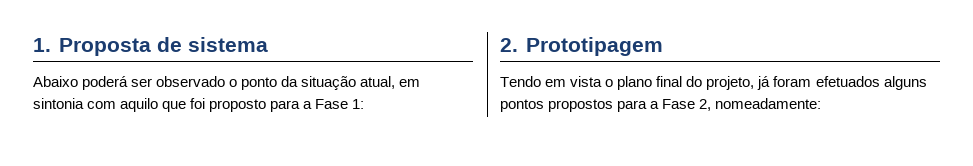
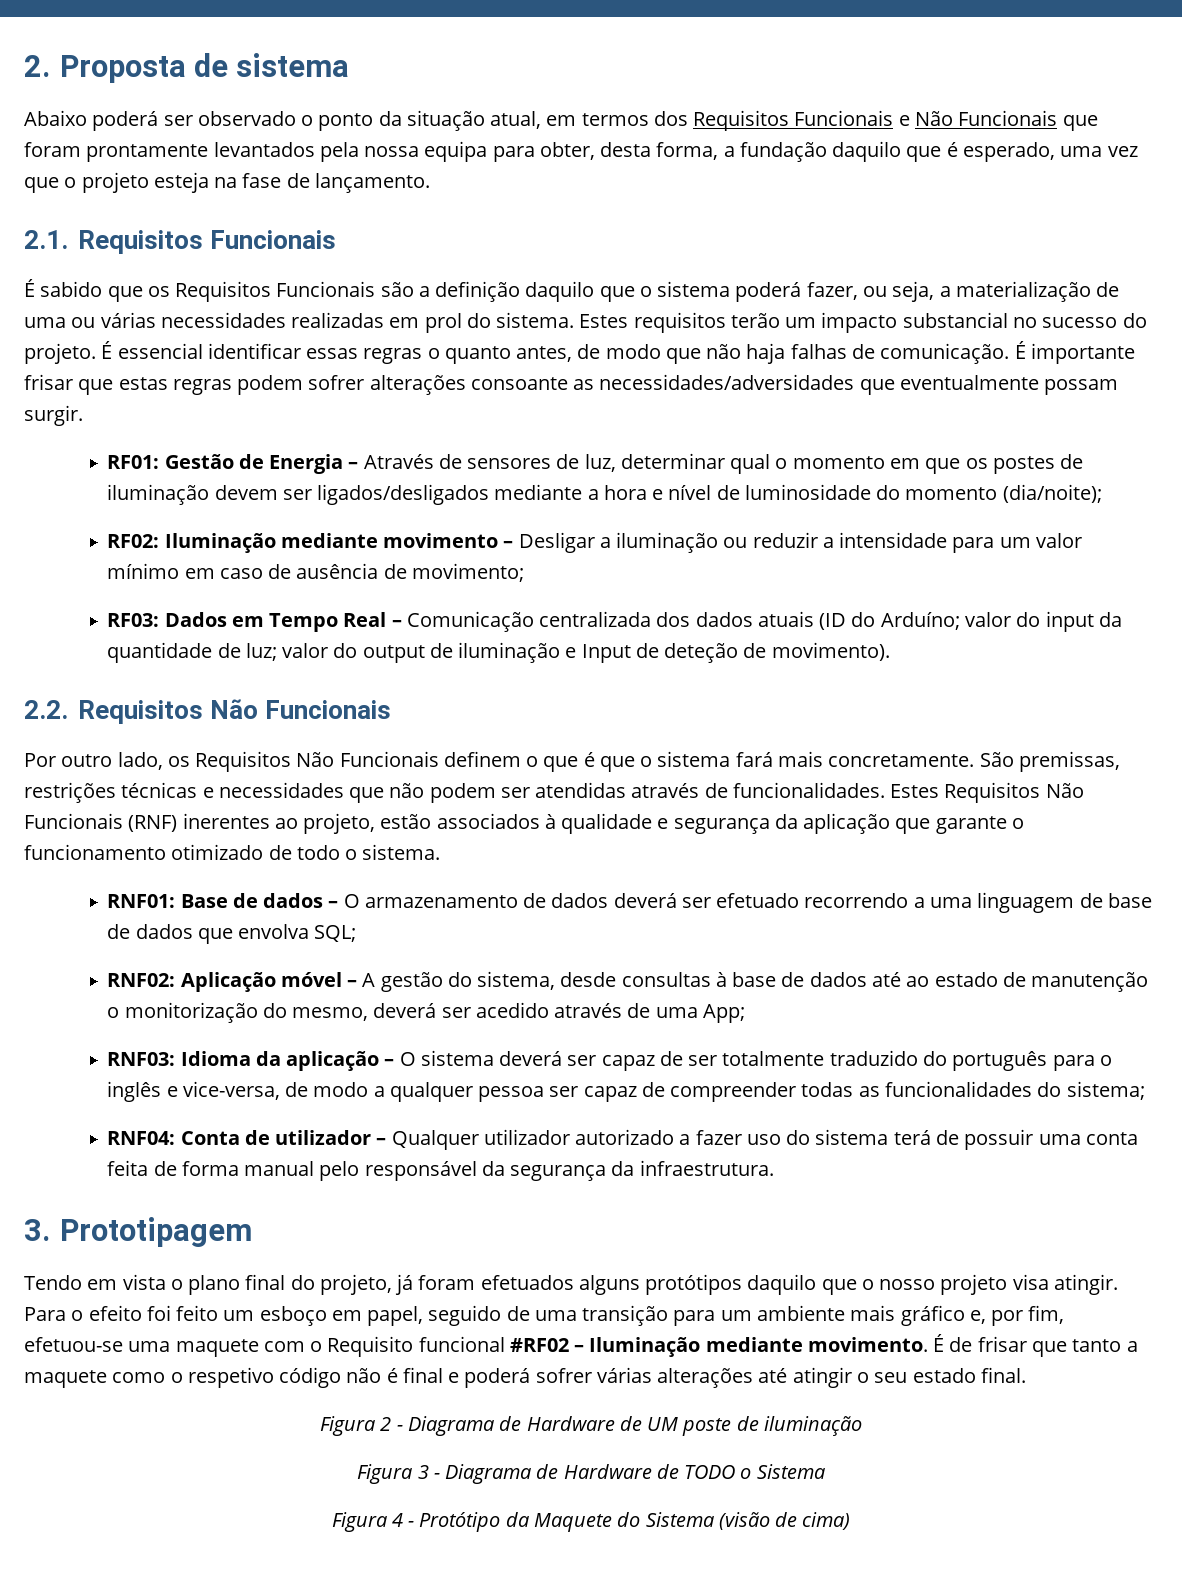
- 1. Proposta de sistema
+ 2. Proposta de sistema
- Abaixo poderá ser observado o ponto da situação atual, em sintonia com aquilo que foi proposto para a Fase 1:
- 2. Prototipagem
+ Abaixo poderá ser observado o ponto da situação atual, em termos dos Requisitos Funcionais e Não Funcionais que foram prontamente levantados pela nossa equipa para obter, desta forma, a fundação daquilo que é esperado, uma vez que o projeto esteja na fase de lançamento.
+ 2.1. Requisitos Funcionais
+ É sabido que os Requisitos Funcionais são a definição daquilo que o sistema poderá fazer, ou seja, a materialização de uma ou várias necessidades realizadas em prol do sistema. Estes requisitos terão um impacto substancial no sucesso do projeto. É essencial identificar essas regras o quanto antes, de modo que não haja falhas de comunicação. É importante frisar que estas regras podem sofrer alterações consoante as necessidades/adversidades que eventualmente possam surgir.
+ RF01: Gestão de Energia – Através de sensores de luz, determinar qual o momento em que os postes de iluminação devem ser ligados/desligados mediante a hora e nível de luminosidade do momento (dia/noite);
+ RF02: Iluminação mediante movimento – Desligar a iluminação ou reduzir a intensidade para um valor mínimo em caso de ausência de movimento;
+ RF03: Dados em Tempo Real – Comunicação centralizada dos dados atuais (ID do Arduíno; valor do input da quantidade de luz; valor do output de iluminação e Input de deteção de movimento).
+ 2.2. Requisitos Não Funcionais
+ Por outro lado, os Requisitos Não Funcionais definem o que é que o sistema fará mais concretamente. São premissas, restrições técnicas e necessidades que não podem ser atendidas através de funcionalidades. Estes Requisitos Não Funcionais (RNF) inerentes ao projeto, estão associados à qualidade e segurança da aplicação que garante o funcionamento otimizado de todo o sistema.
+ RNF01: Base de dados – O armazenamento de dados deverá ser efetuado recorrendo a uma linguagem de base de dados que envolva SQL;
+ RNF02: Aplicação móvel – A gestão do sistema, desde consultas à base de dados até ao estado de manutenção o monitorização do mesmo, deverá ser acedido através de uma App;
+ RNF03: Idioma da aplicação – O sistema deverá ser capaz de ser totalmente traduzido do português para o inglês e vice-versa, de modo a qualquer pessoa ser capaz de compreender todas as funcionalidades do sistema;
+ RNF04: Conta de utilizador – Qualquer utilizador autorizado a fazer uso do sistema terá de possuir uma conta feita de forma manual pelo responsável da segurança da infraestrutura.
+ 3. Prototipagem
- Tendo em vista o plano final do projeto, já foram efetuados alguns pontos propostos para a Fase 2, nomeadamente:
+ Tendo em vista o plano final do projeto, já foram efetuados alguns protótipos daquilo que o nosso projeto visa atingir. Para o efeito foi feito um esboço em papel, seguido de uma transição para um ambiente mais gráfico e, por fim, efetuou-se uma maquete com o Requisito funcional #RF02 – Iluminação mediante movimento. É de frisar que tanto a maquete como o respetivo código não é final e poderá sofrer várias alterações até atingir o seu estado final.
+ Figura 2 - Diagrama de Hardware de UM poste de iluminação
+ Figura 3 - Diagrama de Hardware de TODO o Sistema
+ Figura 4 - Protótipo da Maquete do Sistema (visão de cima)

